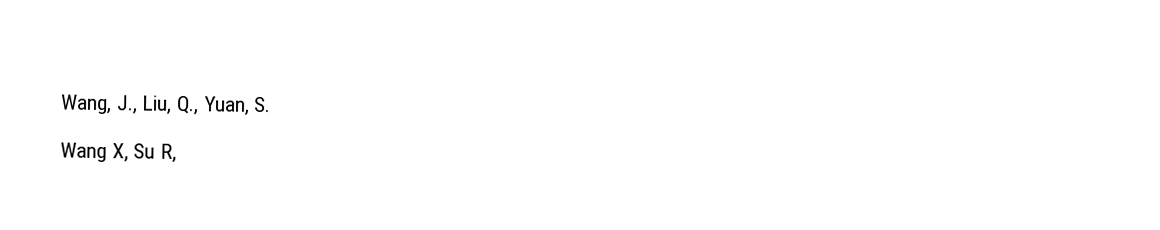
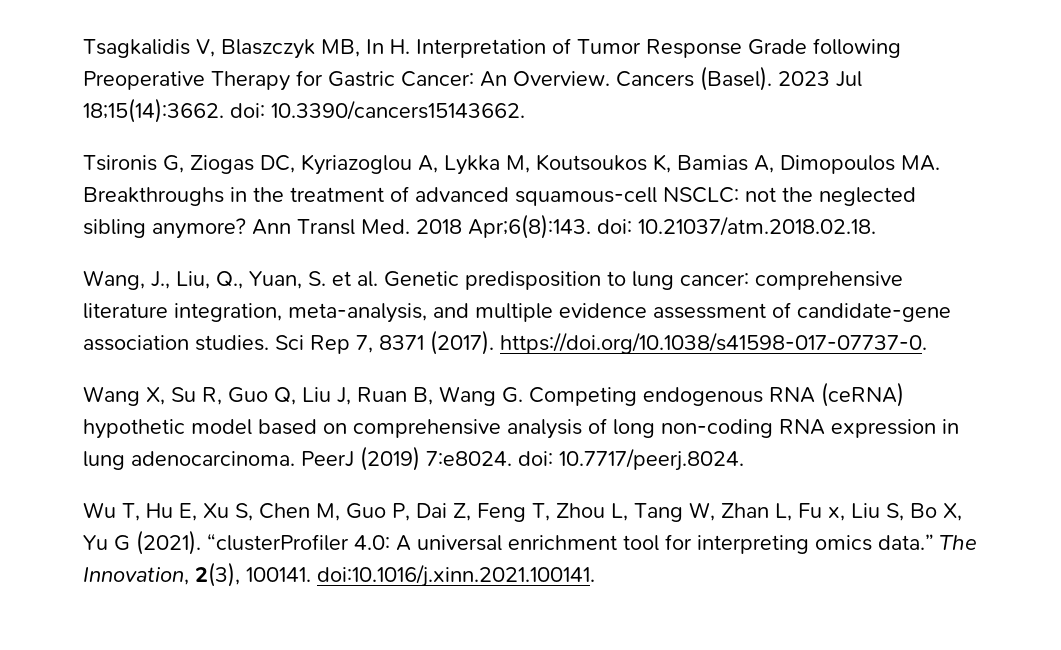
+ Tsagkalidis V, Blaszczyk MB, In H. Interpretation of Tumor Response Grade following Preoperative Therapy for Gastric Cancer: An Overview. Cancers (Basel). 2023 Jul 18;15(14):3662. doi: 10.3390/cancers15143662.
+ Tsironis G, Ziogas DC, Kyriazoglou A, Lykka M, Koutsoukos K, Bamias A, Dimopoulos MA. Breakthroughs in the treatment of advanced squamous-cell NSCLC: not the neglected sibling anymore? Ann Transl Med. 2018 Apr;6(8):143. doi: 10.21037/atm.2018.02.18.
- Wang, J., Liu, Q., Yuan, S.
- Wang X, Su R,
+ Wang, J., Liu, Q., Yuan, S. et al. Genetic predisposition to lung cancer: comprehensive literature integration, meta-analysis, and multiple evidence assessment of candidate-gene association studies. Sci Rep 7, 8371 (2017). https://doi.org/10.1038/s41598-017-07737-0.
+ Wang X, Su R, Guo Q, Liu J, Ruan B, Wang G. Competing endogenous RNA (ceRNA) hypothetic model based on comprehensive analysis of long non-coding RNA expression in lung adenocarcinoma. PeerJ (2019) 7:e8024. doi: 10.7717/peerj.8024.
+ Wu T, Hu E, Xu S, Chen M, Guo P, Dai Z, Feng T, Zhou L, Tang W, Zhan L, Fu x, Liu S, Bo X, Yu G (2021). “clusterProfiler 4.0: A universal enrichment tool for interpreting omics data.” The Innovation, 2(3), 100141. doi:10.1016/j.xinn.2021.100141.

